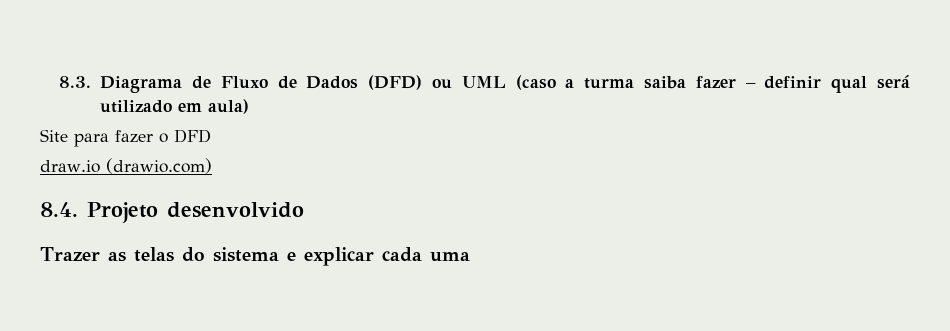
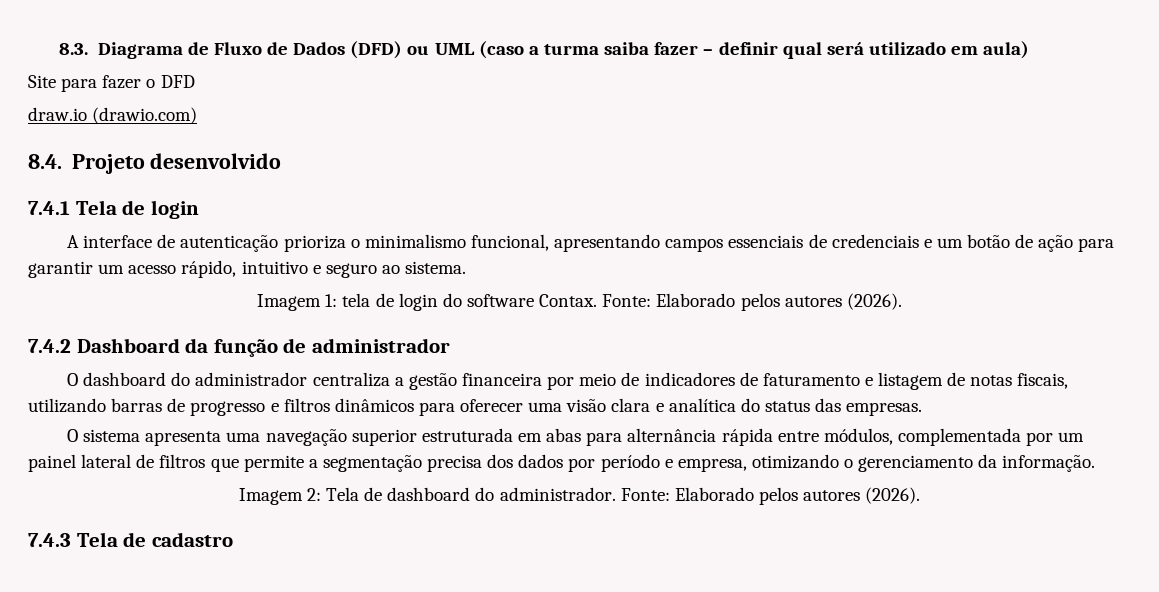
- Trazer as telas do sistema e explicar cada uma
+ 7.4.1 Tela de login
+ A interface de autenticação prioriza o minimalismo funcional, apresentando campos essenciais de credenciais e um botão de ação para garantir um acesso rápido, intuitivo e seguro ao sistema.
+ Imagem 1: tela de login do software Contax. Fonte: Elaborado pelos autores (2026).
+ 7.4.2 Dashboard da função de administrador
+ O dashboard do administrador centraliza a gestão financeira por meio de indicadores de faturamento e listagem de notas fiscais, utilizando barras de progresso e filtros dinâmicos para oferecer uma visão clara e analítica do status das empresas.
+ O sistema apresenta uma navegação superior estruturada em abas para alternância rápida entre módulos, complementada por um painel lateral de filtros que permite a segmentação precisa dos dados por período e empresa, otimizando o gerenciamento da informação.
+ Imagem 2: Tela de dashboard do administrador. Fonte: Elaborado pelos autores (2026).
+ 7.4.3 Tela de cadastro

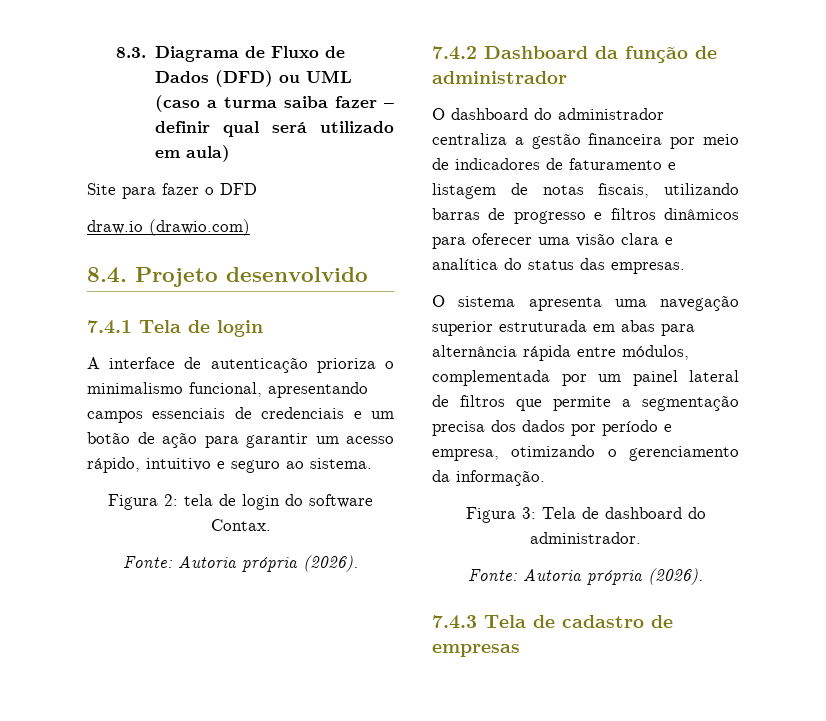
- Imagem 1: tela de login do software Contax. Fonte: Elaborado pelos autores (2026).
+ Figura 2: tela de login do software Contax.
+ Fonte: Autoria própria (2026).
- Imagem 2: Tela de dashboard do administrador. Fonte: Elaborado pelos autores (2026).
+ Figura 3: Tela de dashboard do administrador.
+ Fonte: Autoria própria (2026).
- 7.4.3 Tela de cadastro
+ 7.4.3 Tela de cadastro de empresas

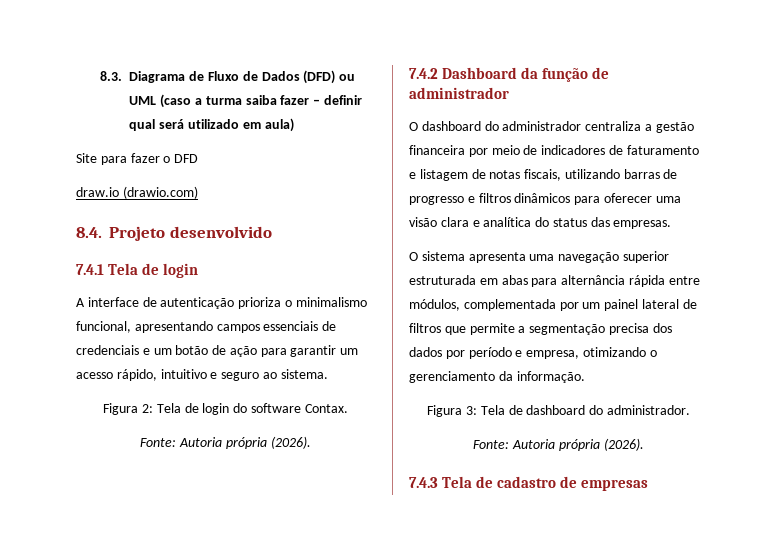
- Figura 2: tela de login do software Contax.
+ Figura 2: Tela de login do software Contax.

